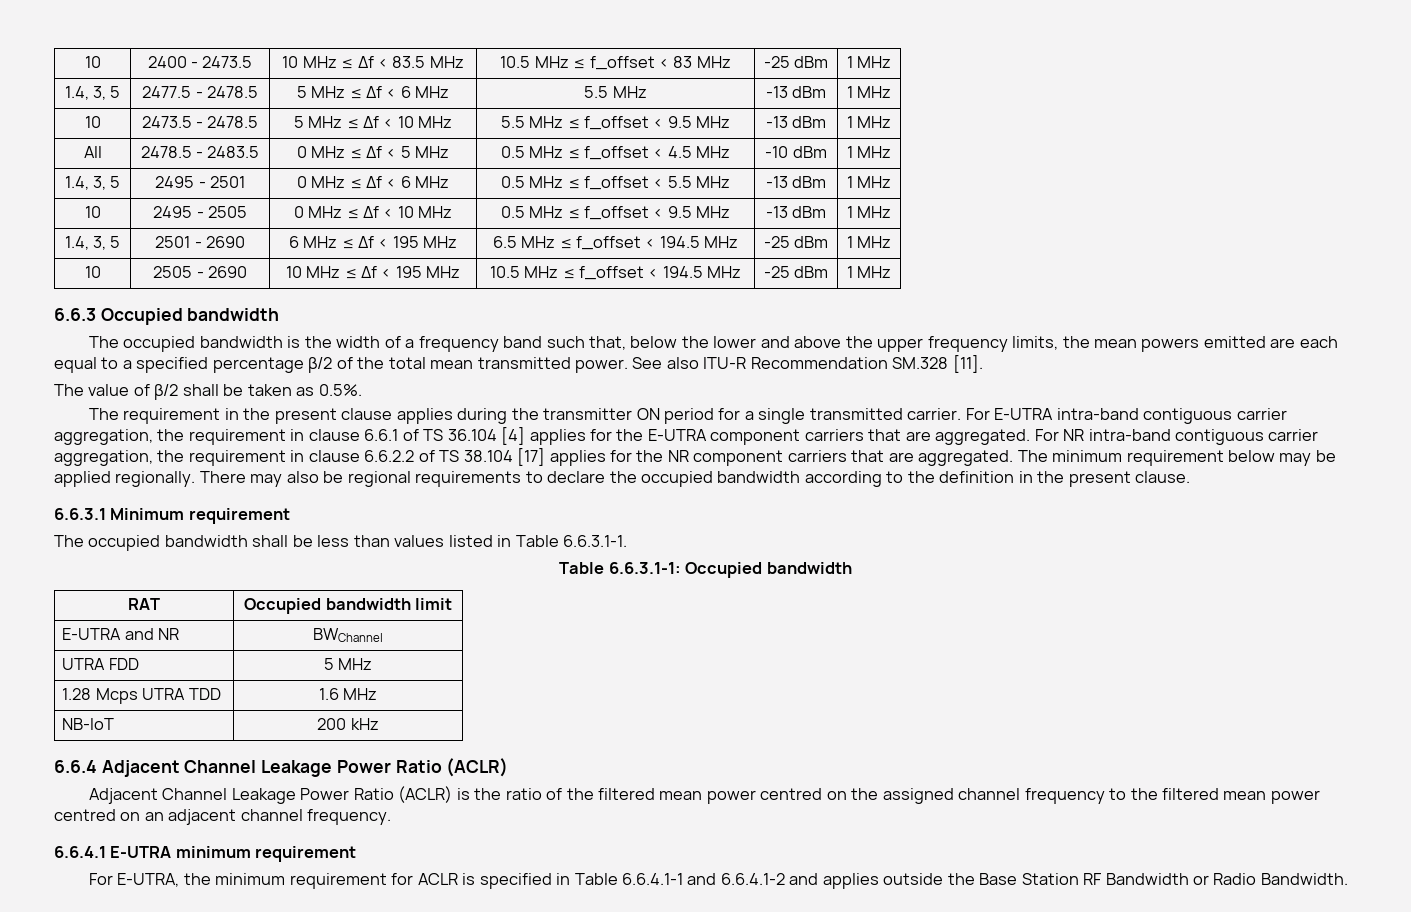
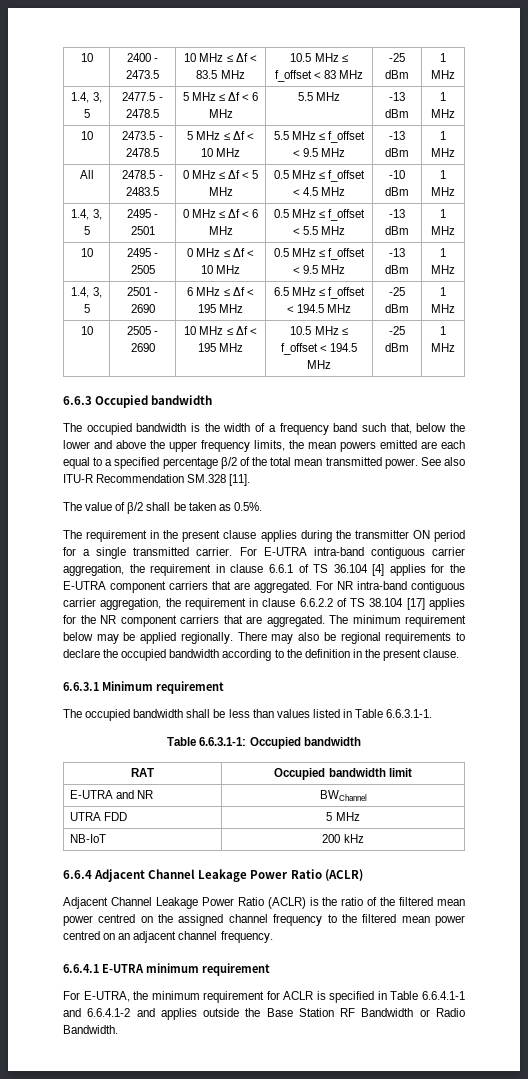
- 1.28 Mcps UTRA TDD | 1.6 MHz

